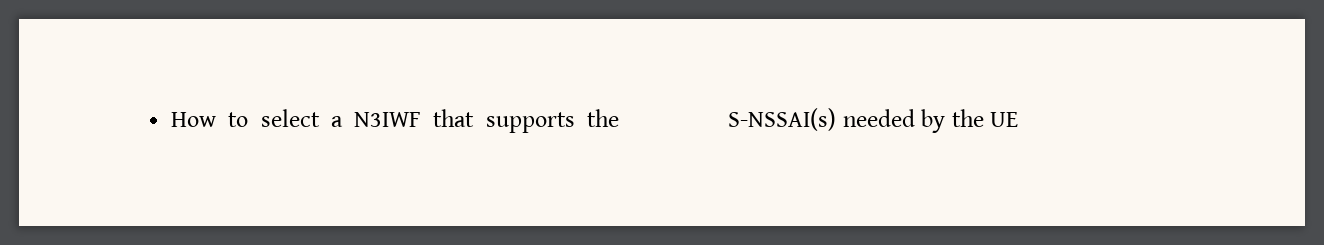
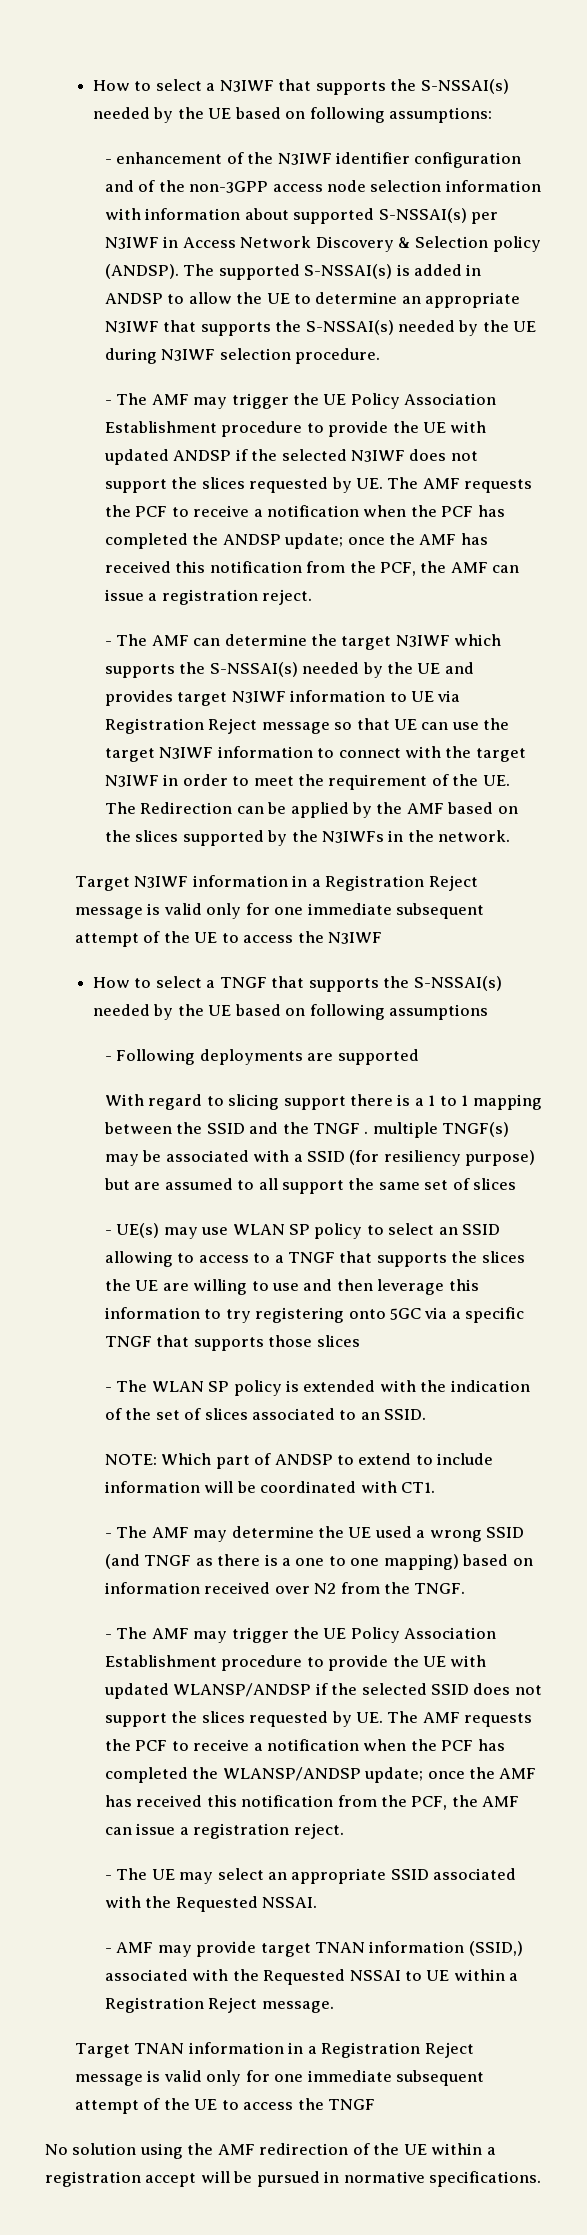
- How to select a N3IWF that supports the S-NSSAI(s) needed by the UE
+ How to select a N3IWF that supports the S-NSSAI(s) needed by the UE based on following assumptions:
+ - enhancement of the N3IWF identifier configuration and of the non-3GPP access node selection information with information about supported S-NSSAI(s) per N3IWF in Access Network Discovery & Selection policy (ANDSP). The supported S-NSSAI(s) is added in ANDSP to allow the UE to determine an appropriate N3IWF that supports the S-NSSAI(s) needed by the UE during N3IWF selection procedure.
+ - The AMF may trigger the UE Policy Association Establishment procedure to provide the UE with updated ANDSP if the selected N3IWF does not support the slices requested by UE. The AMF requests the PCF to receive a notification when the PCF has completed the ANDSP update; once the AMF has received this notification from the PCF, the AMF can issue a registration reject.
+ - The AMF can determine the target N3IWF which supports the S-NSSAI(s) needed by the UE and provides target N3IWF information to UE via Registration Reject message so that UE can use the target N3IWF information to connect with the target N3IWF in order to meet the requirement of the UE. The Redirection can be applied by the AMF based on the slices supported by the N3IWFs in the network.
+ Target N3IWF information in a Registration Reject message is valid only for one immediate subsequent attempt of the UE to access the N3IWF
+ How to select a TNGF that supports the S-NSSAI(s) needed by the UE based on following assumptions
+ - Following deployments are supported
+ With regard to slicing support there is a 1 to 1 mapping between the SSID and the TNGF . multiple TNGF(s) may be associated with a SSID (for resiliency purpose) but are assumed to all support the same set of slices
+ - UE(s) may use WLAN SP policy to select an SSID allowing to access to a TNGF that supports the slices the UE are willing to use and then leverage this information to try registering onto 5GC via a specific TNGF that supports those slices
+ - The WLAN SP policy is extended with the indication of the set of slices associated to an SSID.
+ NOTE: Which part of ANDSP to extend to include information will be coordinated with CT1.
+ - The AMF may determine the UE used a wrong SSID (and TNGF as there is a one to one mapping) based on information received over N2 from the TNGF.
+ - The AMF may trigger the UE Policy Association Establishment procedure to provide the UE with updated WLANSP/ANDSP if the selected SSID does not support the slices requested by UE. The AMF requests the PCF to receive a notification when the PCF has completed the WLANSP/ANDSP update; once the AMF has received this notification from the PCF, the AMF can issue a registration reject.
+ - The UE may select an appropriate SSID associated with the Requested NSSAI.
+ - AMF may provide target TNAN information (SSID,) associated with the Requested NSSAI to UE within a Registration Reject message.
+ Target TNAN information in a Registration Reject message is valid only for one immediate subsequent attempt of the UE to access the TNGF
+ No solution using the AMF redirection of the UE within a registration accept will be pursued in normative specifications.

